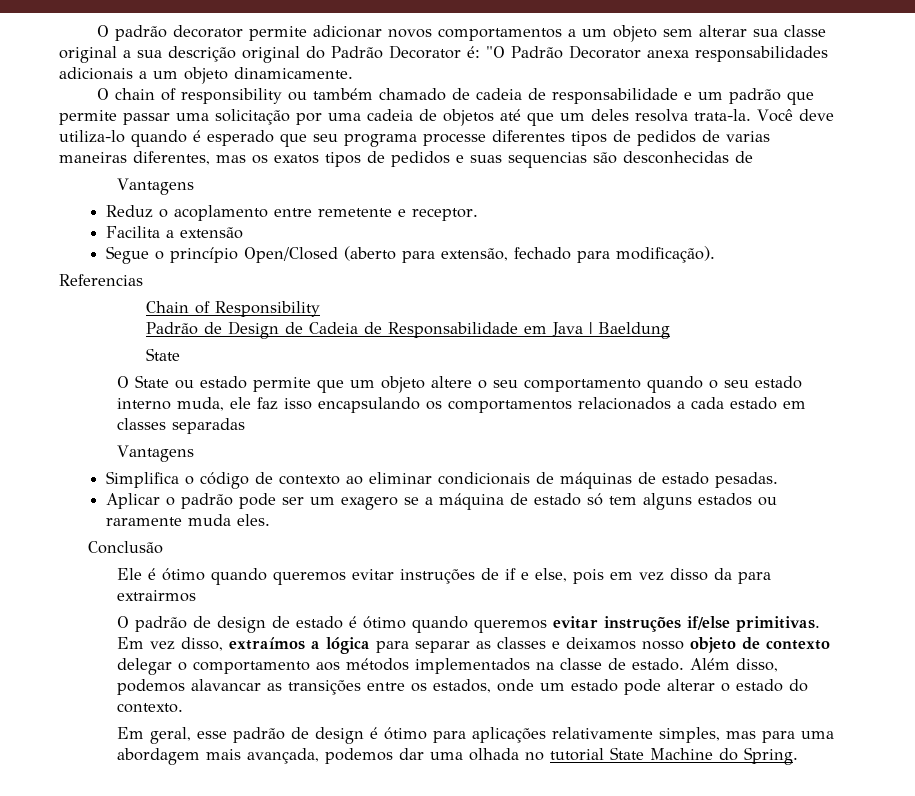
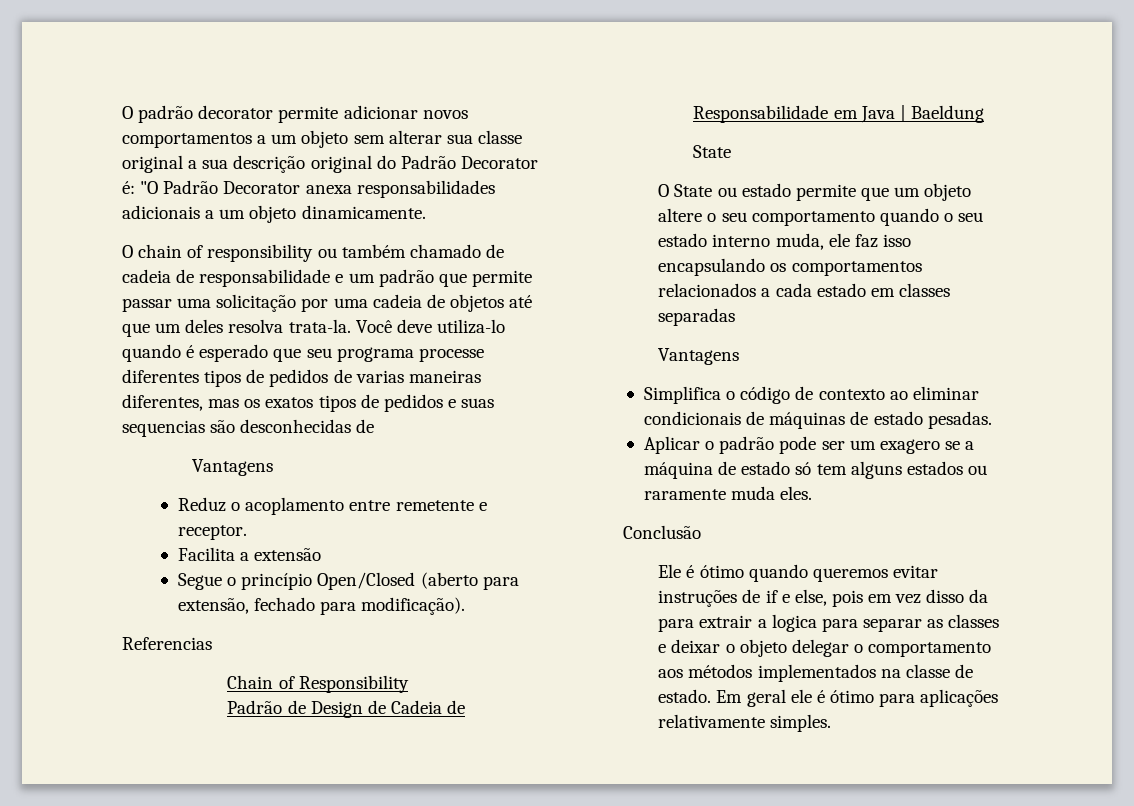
- Ele é ótimo quando queremos evitar instruções de if e else, pois em vez disso da para extrairmos
- O padrão de design de estado é ótimo quando queremos evitar instruções if/else primitivas. Em vez disso, extraímos a lógica para separar as classes e deixamos nosso objeto de contexto delegar o comportamento aos métodos implementados na classe de estado.
+ Ele é ótimo quando queremos evitar instruções de if e else, pois em vez disso da para extrair a logica para separar as classes e deixar o objeto delegar o comportamento aos métodos implementados na classe de estado.
- Além disso, podemos alavancar as transições entre os estados, onde um estado pode alterar o estado do contexto.
- Em geral, esse padrão de design é ótimo para aplicações relativamente simples, mas para uma abordagem mais avançada, podemos dar uma olhada no tutorial State Machine do Spring.
+ Em geral ele é ótimo para aplicações relativamente simples.

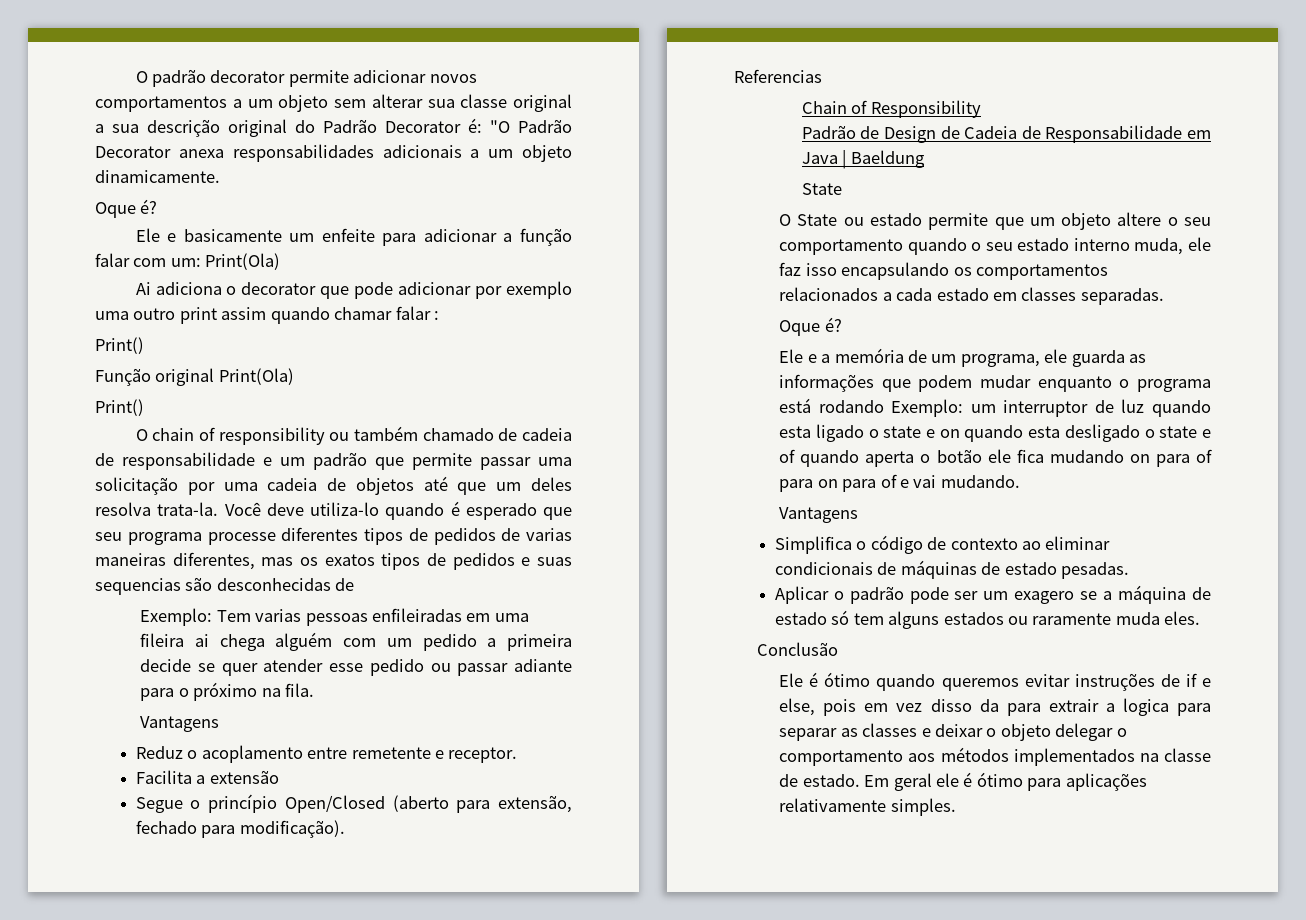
  O padrão decorator permite adicionar novos comportamentos a um objeto sem alterar sua classe original a sua descrição original do Padrão Decorator é: "O Padrão Decorator anexa responsabilidades adicionais a um objeto dinamicamente.
+ Oque é?
+ Ele e basicamente um enfeite para adicionar a função falar com um: Print(Ola)
+ Ai adiciona o decorator que pode adicionar por exemplo uma outro print assim quando chamar falar :
+ Print()
+ Função original Print(Ola)
+ Print()
+ Exemplo: Tem varias pessoas enfileiradas em uma fileira ai chega alguém com um pedido a primeira decide se quer atender esse pedido ou passar adiante para o próximo na fila.
- O State ou estado permite que um objeto altere o seu comportamento quando o seu estado interno muda, ele faz isso encapsulando os comportamentos relacionados a cada estado em classes separadas
+ O State ou estado permite que um objeto altere o seu comportamento quando o seu estado interno muda, ele faz isso encapsulando os comportamentos relacionados a cada estado em classes separadas.
+ Oque é?
+ Ele e a memória de um programa, ele guarda as informações que podem mudar enquanto o programa está rodando Exemplo: um interruptor de luz quando esta ligado o state e on quando esta desligado o state e of quando aperta o botão ele fica mudando on para of para on para of e vai mudando.

